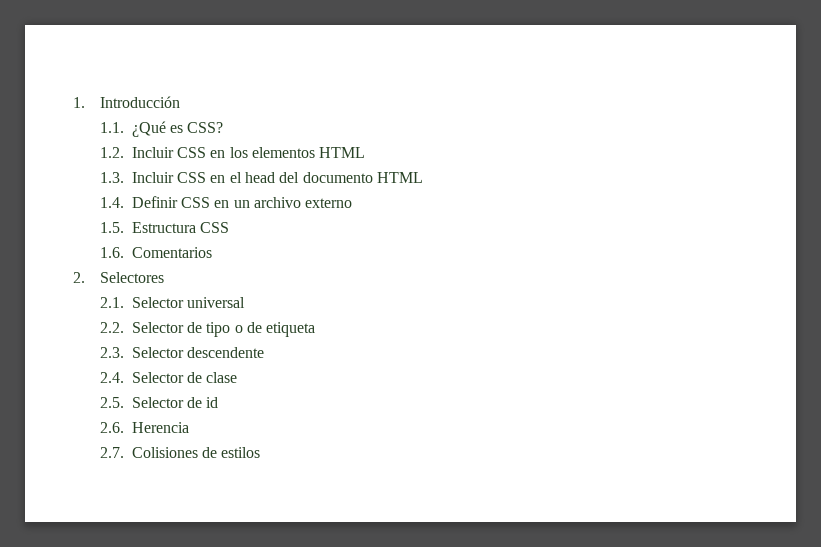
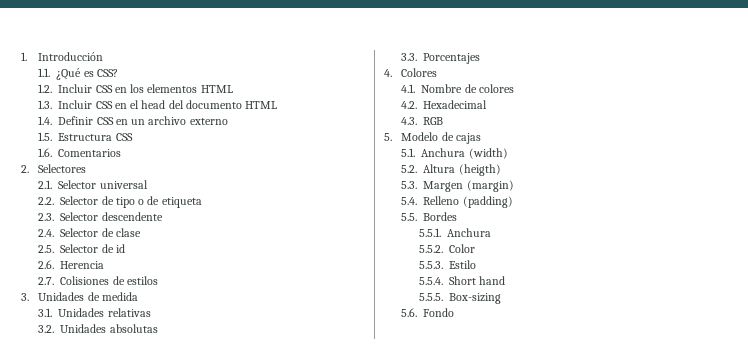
+ 3. Unidades de medida
+ 3.1. Unidades relativas
+ 3.2. Unidades absolutas
+ 3.3. Porcentajes
+ 4. Colores
+ 4.1. Nombre de colores
+ 4.2. Hexadecimal
+ 4.3. RGB
+ 5. Modelo de cajas
+ 5.1. Anchura (width)
+ 5.2. Altura (heigth)
+ 5.3. Margen (margin)
+ 5.4. Relleno (padding)
+ 5.5. Bordes
+ 5.5.1. Anchura
+ 5.5.2. Color
+ 5.5.3. Estilo
+ 5.5.4. Short hand
+ 5.5.5. Box-sizing
+ 5.6. Fondo

